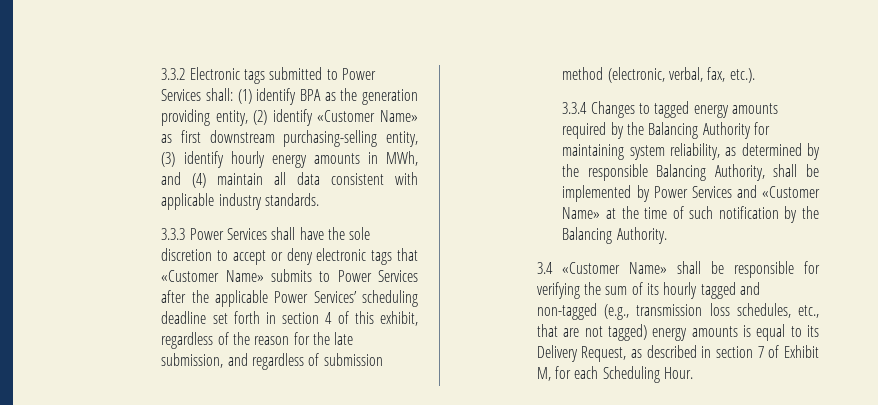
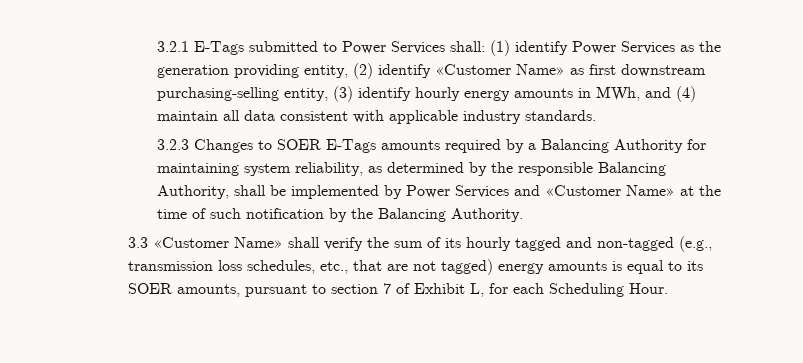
- 3.3.2 Electronic tags submitted to Power Services shall: (1) identify BPA as the generation providing entity, (2) identify «Customer Name» as first downstream purchasing-selling entity, (3) identify hourly energy amounts in MWh, and (4) maintain all data consistent with applicable industry standards.
+ 3.2.1 E-Tags submitted to Power Services shall: (1) identify Power Services as the generation providing entity, (2) identify «Customer Name» as first downstream purchasing-selling entity, (3) identify hourly energy amounts in MWh, and (4) maintain all data consistent with applicable industry standards.
- 3.3.3 Power Services shall have the sole discretion to accept or deny electronic tags that «Customer Name» submits to Power Services after the applicable Power Services’ scheduling deadline set forth in section 4 of this exhibit, regardless of the reason for the late submission, and regardless of submission method (electronic, verbal, fax, etc.).
- 3.3.4 Changes to tagged energy amounts required by the Balancing Authority for maintaining system reliability, as determined by the responsible Balancing Authority, shall be implemented by Power Services and «Customer Name» at the time of such notification by the Balancing Authority.
+ 3.2.3 Changes to SOER E-Tags amounts required by a Balancing Authority for maintaining system reliability, as determined by the responsible Balancing Authority, shall be implemented by Power Services and «Customer Name» at the time of such notification by the Balancing Authority.
- 3.4 «Customer Name» shall be responsible for verifying the sum of its hourly tagged and non-tagged (e.g., transmission loss schedules, etc., that are not tagged) energy amounts is equal to its Delivery Request, as described in section 7 of Exhibit M, for each Scheduling Hour.
+ 3.3 «Customer Name» shall verify the sum of its hourly tagged and non-tagged (e.g., transmission loss schedules, etc., that are not tagged) energy amounts is equal to its SOER amounts, pursuant to section 7 of Exhibit L, for each Scheduling Hour.

